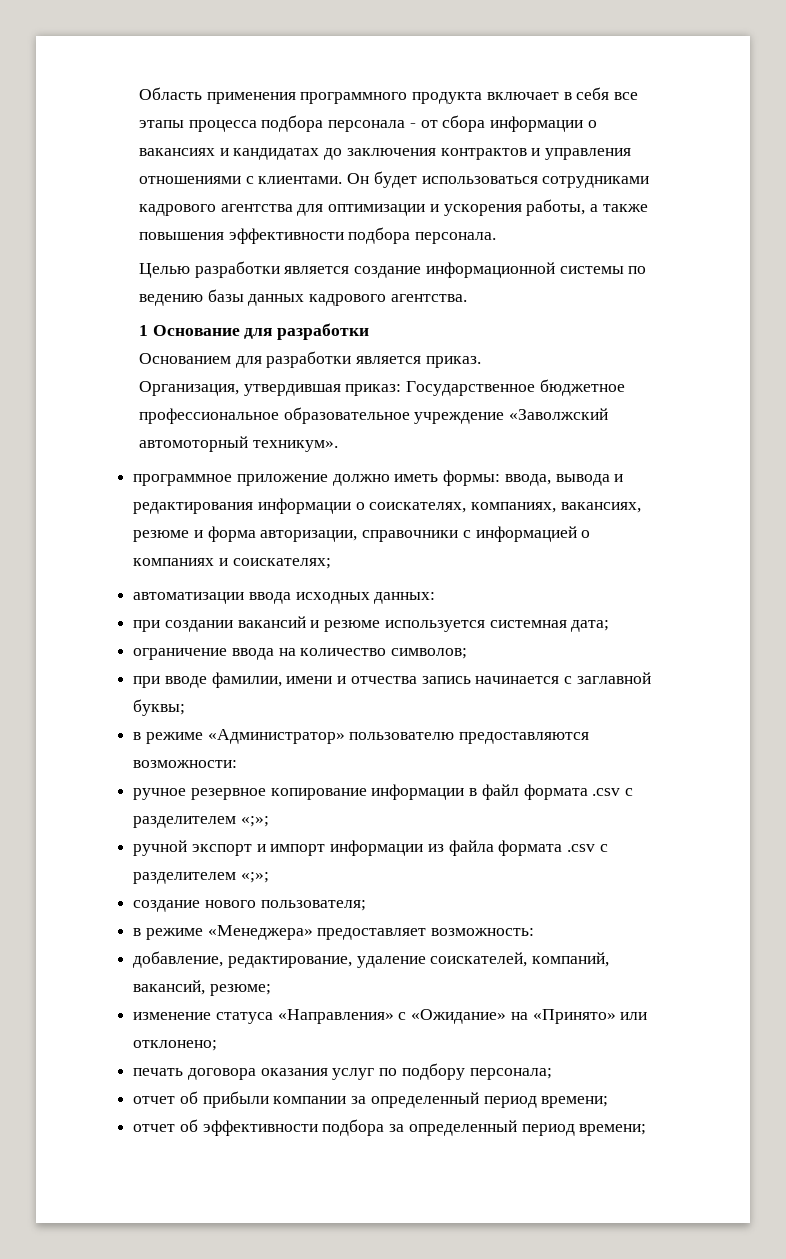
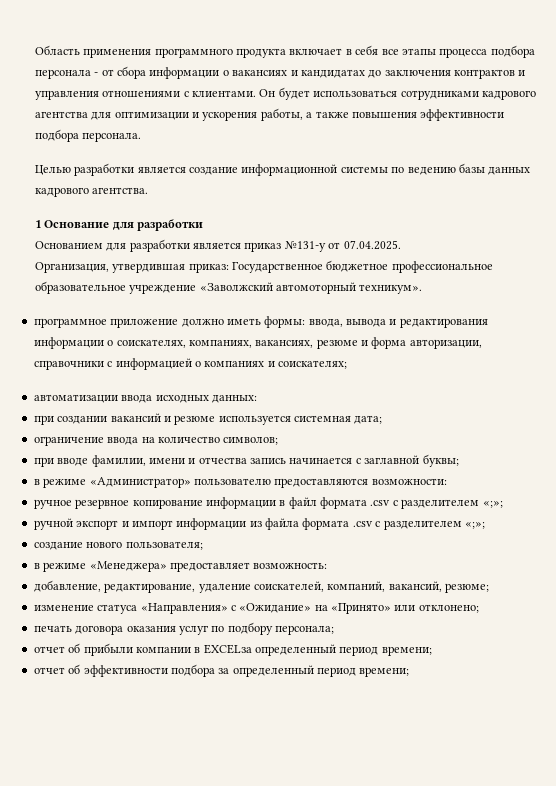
- Основанием для разработки является приказ.
+ Основанием для разработки является приказ №131-у от 07.04.2025.
- отчет об прибыли компании за определенный период времени;
+ отчет об прибыли компании в EXCELза определенный период времени;

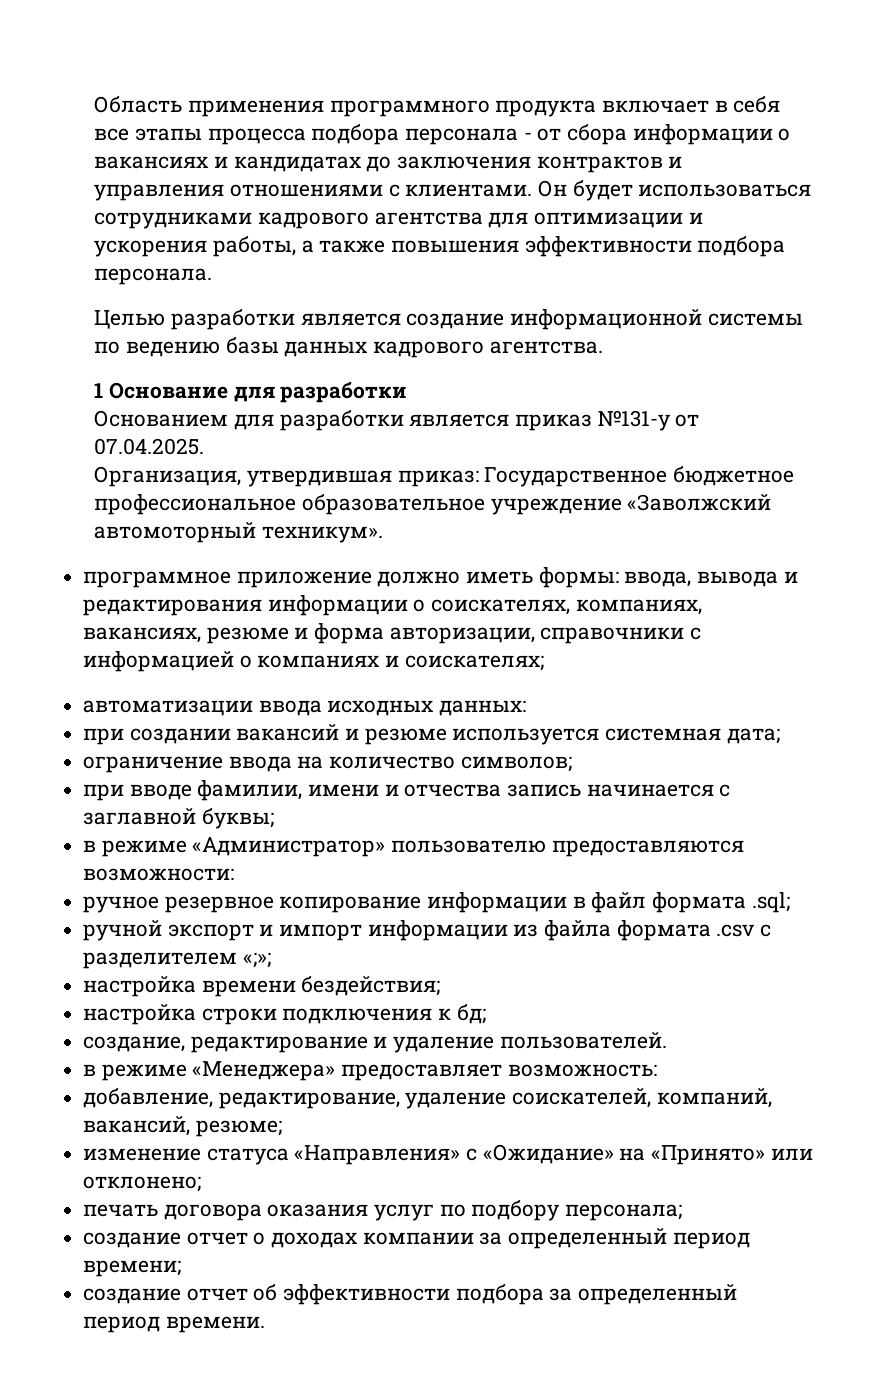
- ручное резервное копирование информации в файл формата .csv с разделителем «;»;
+ ручное резервное копирование информации в файл формата .sql;
- создание нового пользователя;
+ настройка времени бездействия;
+ настройка строки подключения к бд;
+ создание, редактирование и удаление пользователей.
- отчет об прибыли компании в EXCELза определенный период времени;
+ создание отчет о доходах компании за определенный период времени;
- отчет об эффективности подбора за определенный период времени;
+ создание отчет об эффективности подбора за определенный период времени.

